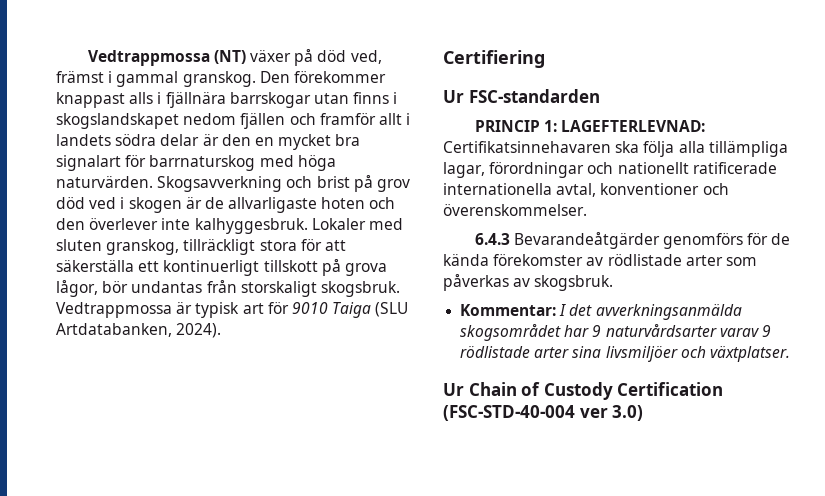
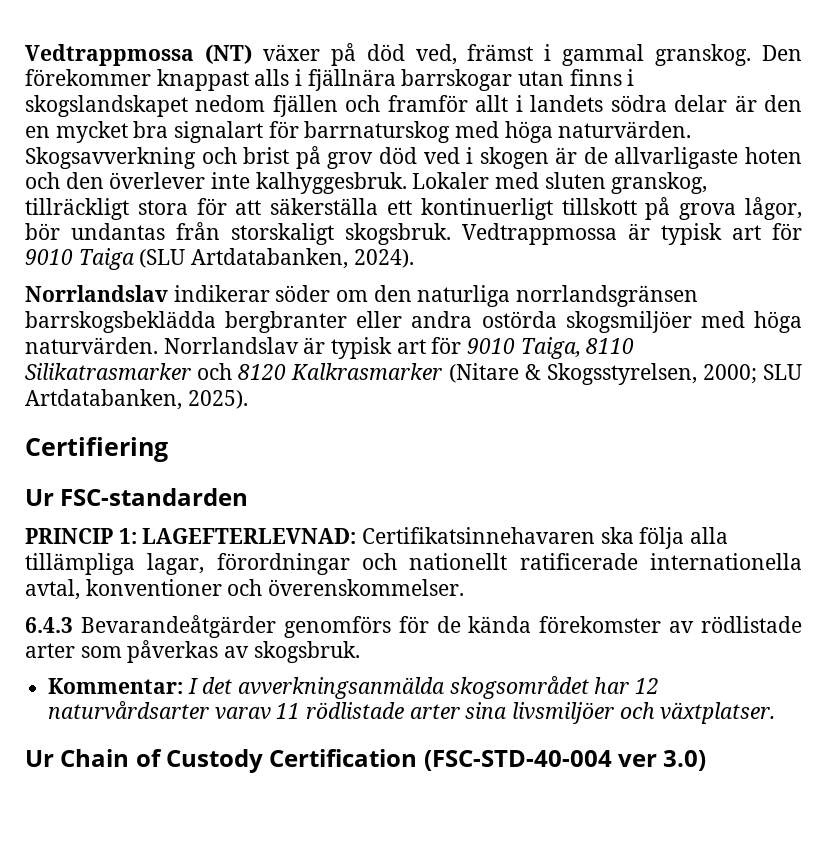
+ Norrlandslav indikerar söder om den naturliga norrlandsgränsen barrskogsbeklädda bergbranter eller andra ostörda skogsmiljöer med höga naturvärden. Norrlandslav är typisk art för 9010 Taiga, 8110 Silikatrasmarker och 8120 Kalkrasmarker (Nitare & Skogsstyrelsen, 2000; SLU Artdatabanken, 2025).
- Kommentar: I det avverkningsanmälda skogsområdet har 9 naturvårdsarter varav 9 rödlistade arter sina livsmiljöer och växtplatser.
+ Kommentar: I det avverkningsanmälda skogsområdet har 12 naturvårdsarter varav 11 rödlistade arter sina livsmiljöer och växtplatser.

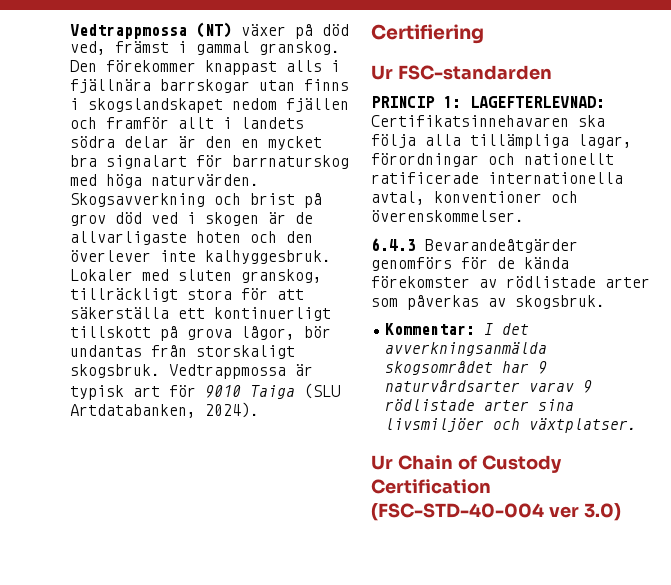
- Norrlandslav indikerar söder om den naturliga norrlandsgränsen barrskogsbeklädda bergbranter eller andra ostörda skogsmiljöer med höga naturvärden. Norrlandslav är typisk art för 9010 Taiga, 8110 Silikatrasmarker och 8120 Kalkrasmarker (Nitare & Skogsstyrelsen, 2000; SLU Artdatabanken, 2025).
- Kommentar: I det avverkningsanmälda skogsområdet har 12 naturvårdsarter varav 11 rödlistade arter sina livsmiljöer och växtplatser.
+ Kommentar: I det avverkningsanmälda skogsområdet har 9 naturvårdsarter varav 9 rödlistade arter sina livsmiljöer och växtplatser.

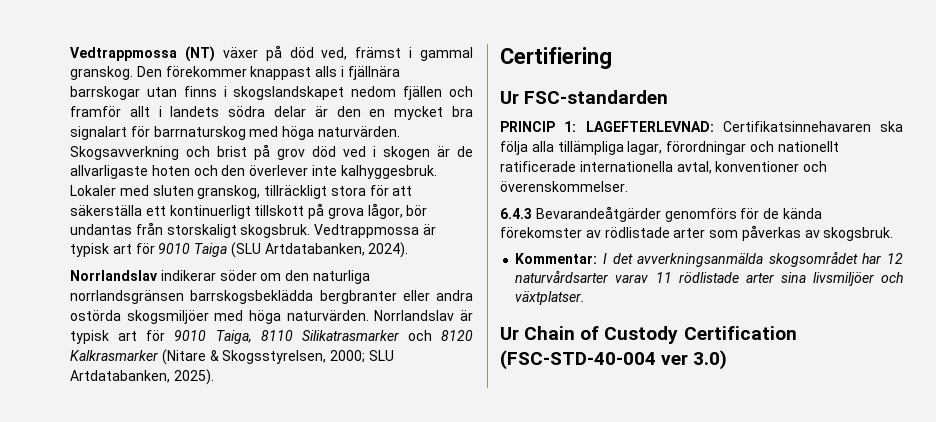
+ Norrlandslav indikerar söder om den naturliga norrlandsgränsen barrskogsbeklädda bergbranter eller andra ostörda skogsmiljöer med höga naturvärden. Norrlandslav är typisk art för 9010 Taiga, 8110 Silikatrasmarker och 8120 Kalkrasmarker (Nitare & Skogsstyrelsen, 2000; SLU Artdatabanken, 2025).
- Kommentar: I det avverkningsanmälda skogsområdet har 9 naturvårdsarter varav 9 rödlistade arter sina livsmiljöer och växtplatser.
+ Kommentar: I det avverkningsanmälda skogsområdet har 12 naturvårdsarter varav 11 rödlistade arter sina livsmiljöer och växtplatser.

